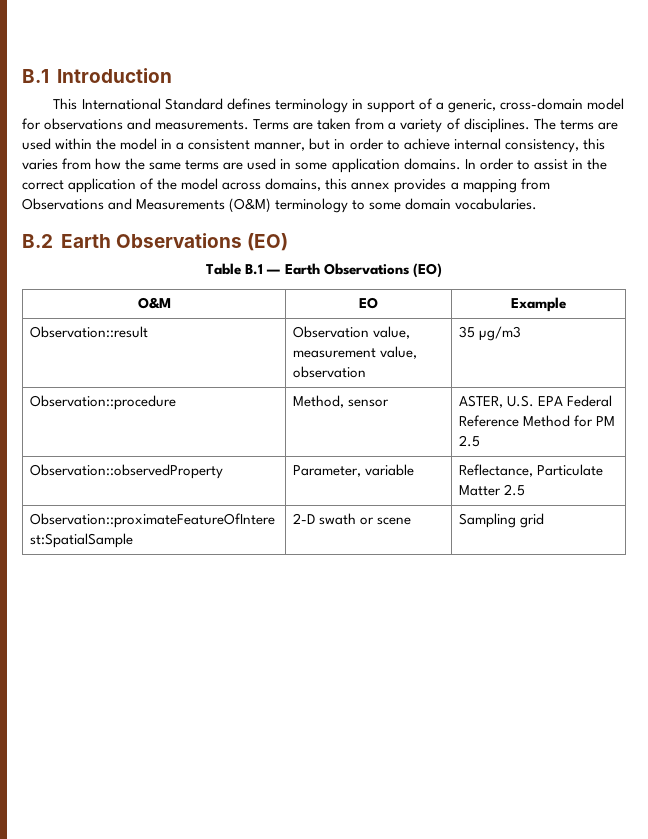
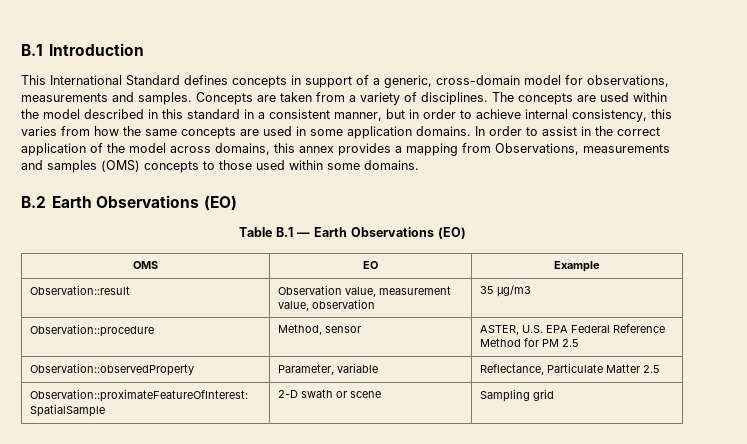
- This International Standard defines terminology in support of a generic, cross-domain model for observations and measurements. Terms are taken from a variety of disciplines.
+ This International Standard defines concepts in support of a generic, cross-domain model for observations, measurements and samples. Concepts are taken from a variety of disciplines.
- The terms are used within the model in a consistent manner, but in order to achieve internal consistency, this varies from how the same terms are used in some application domains.
+ The concepts are used within the model described in this standard in a consistent manner, but in order to achieve internal consistency, this varies from how the same concepts are used in some application domains.
- In order to assist in the correct application of the model across domains, this annex provides a mapping from Observations and Measurements (O&M) terminology to some domain vocabularies.
+ In order to assist in the correct application of the model across domains, this annex provides a mapping from Observations, measurements and samples (OMS) concepts to those used within some domains.
- O&M | EO | Example
+ OMS | EO | Example

